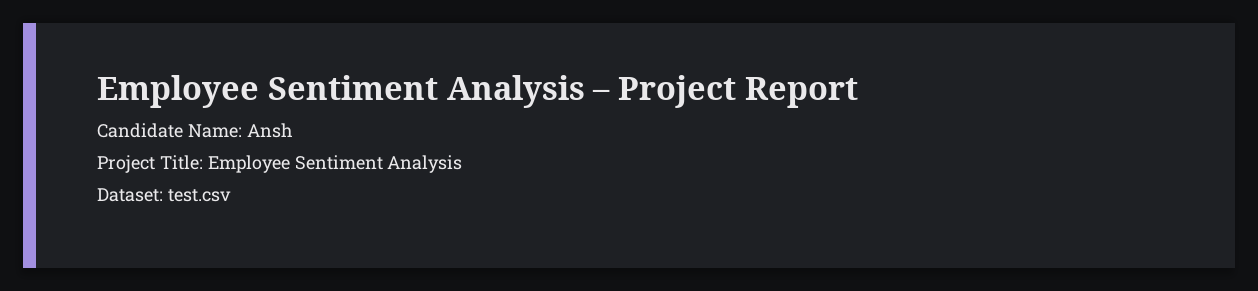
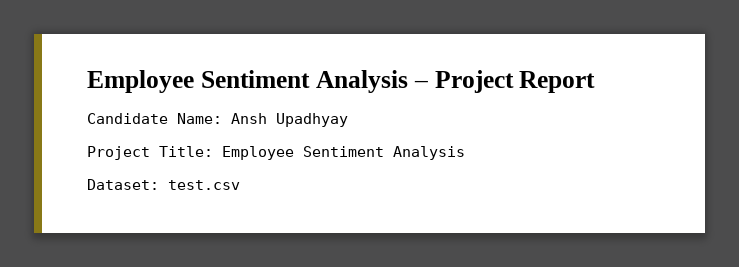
- Candidate Name: Ansh
+ Candidate Name: Ansh Upadhyay

